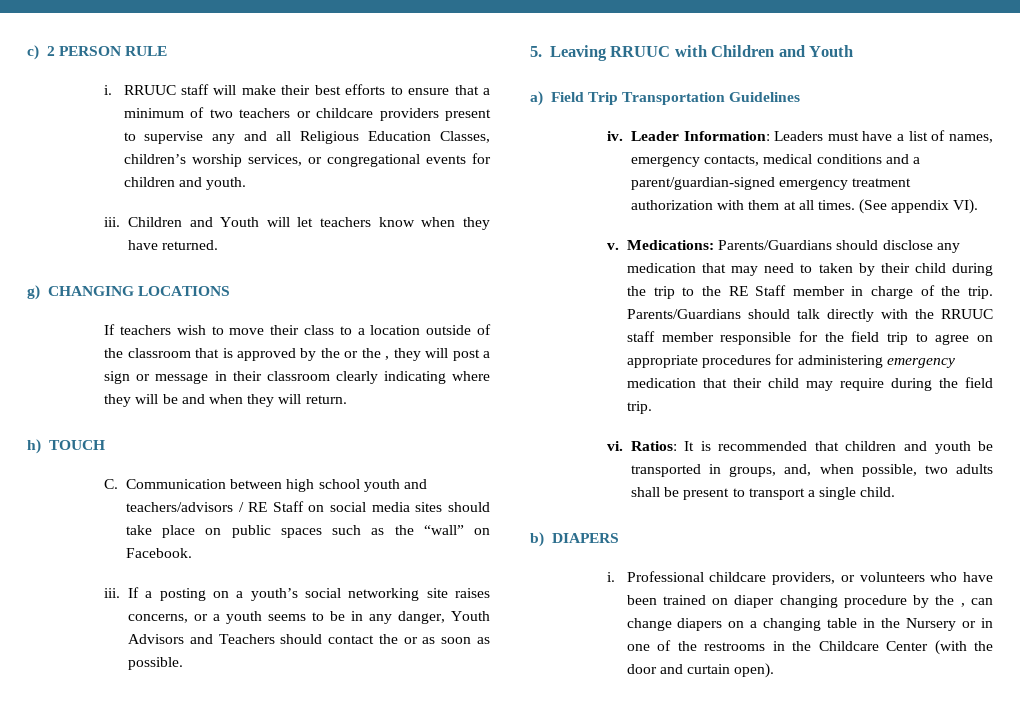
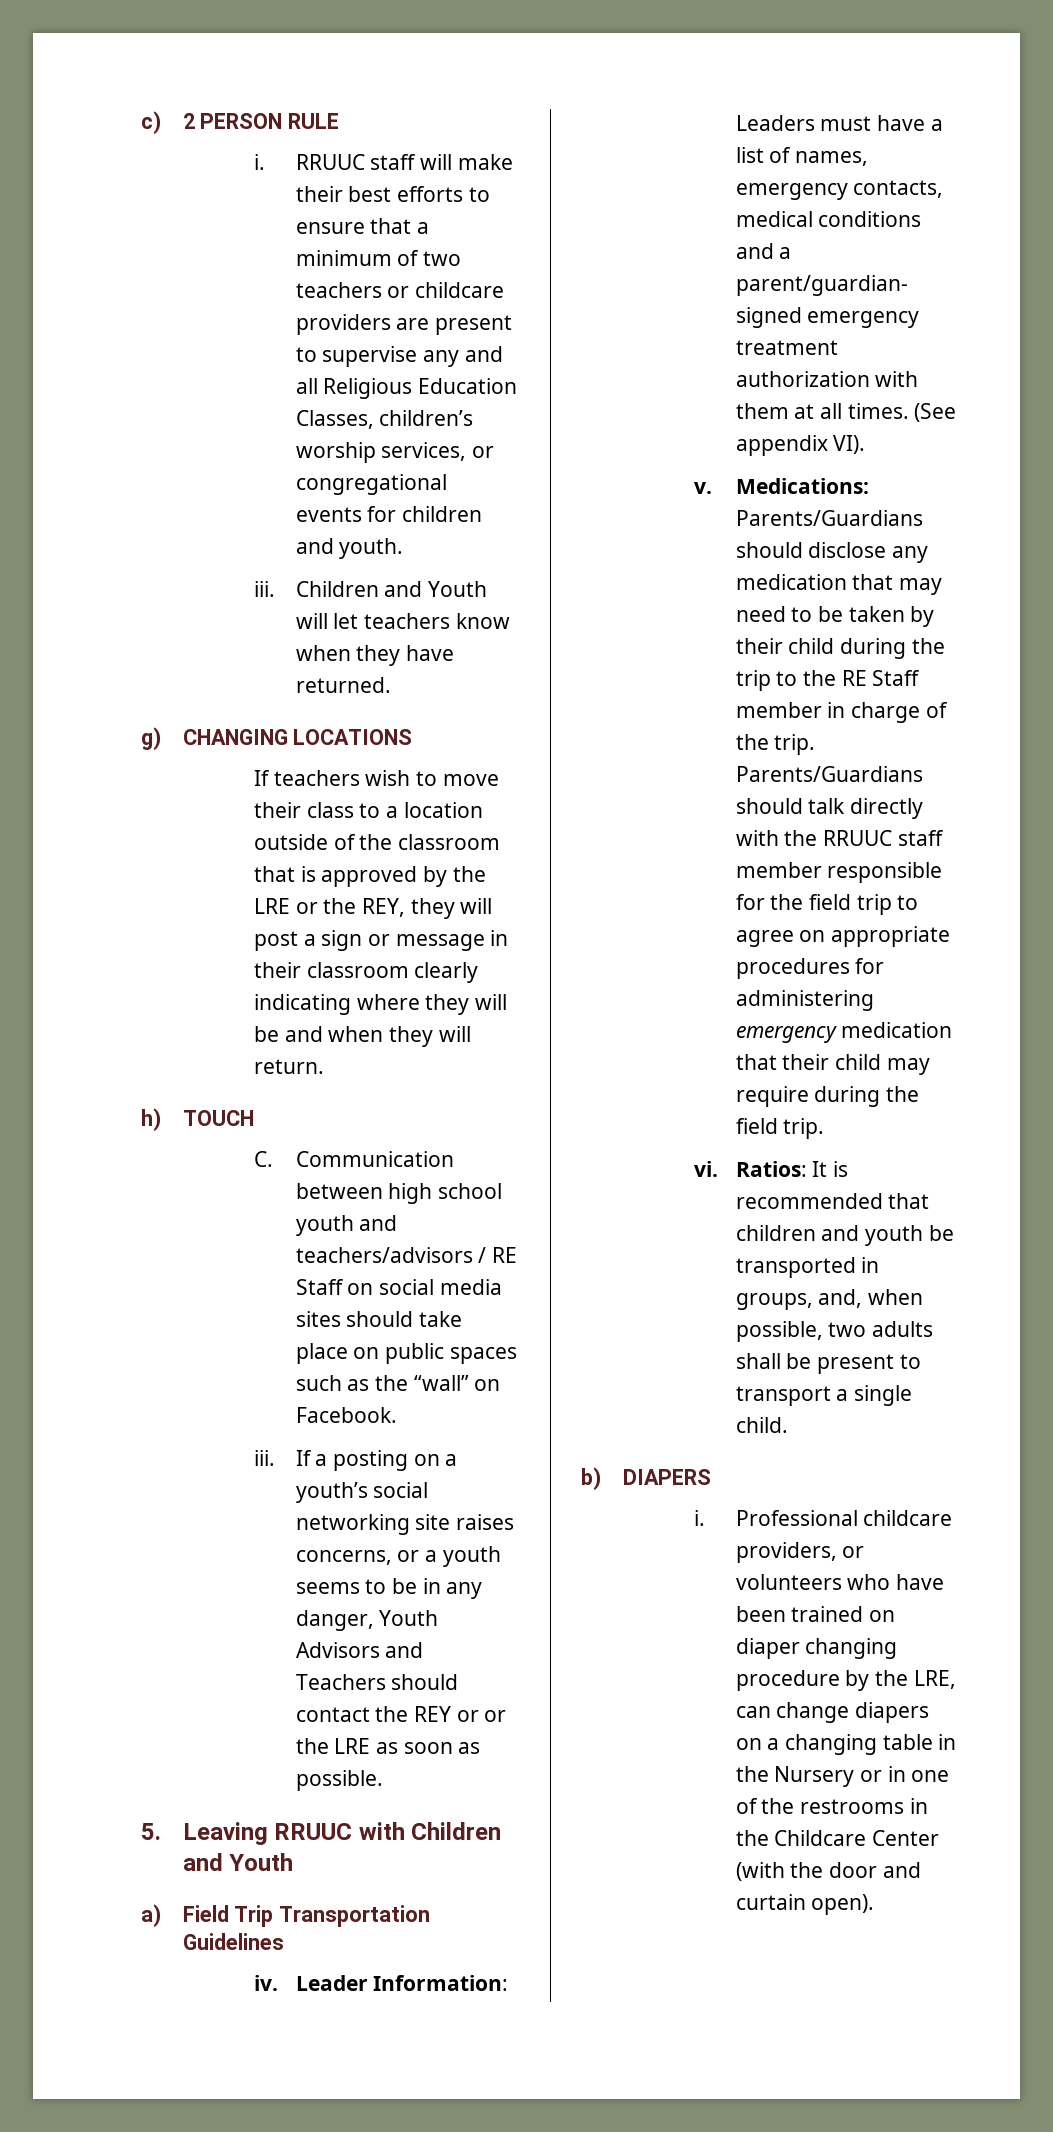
- RRUUC staff will make their best efforts to ensure that a minimum of two teachers or childcare providers present to supervise any and all Religious Education Classes, children’s worship services, or congregational events for children and youth.
+ RRUUC staff will make their best efforts to ensure that a minimum of two teachers or childcare providers are present to supervise any and all Religious Education Classes, children’s worship services, or congregational events for children and youth.
- If teachers wish to move their class to a location outside of the classroom that is approved by the or the , they will post a sign or message in their classroom clearly indicating where they will be and when they will return.
+ If teachers wish to move their class to a location outside of the classroom that is approved by the LRE or the REY, they will post a sign or message in their classroom clearly indicating where they will be and when they will return.
- If a posting on a youth’s social networking site raises concerns, or a youth seems to be in any danger, Youth Advisors and Teachers should contact the or as soon as possible.
+ If a posting on a youth’s social networking site raises concerns, or a youth seems to be in any danger, Youth Advisors and Teachers should contact the REY or or the LRE as soon as possible.
- Medications: Parents/Guardians should disclose any medication that may need to taken by their child during the trip to the RE Staff member in charge of the trip.
+ Medications: Parents/Guardians should disclose any medication that may need to be taken by their child during the trip to the RE Staff member in charge of the trip.
- Professional childcare providers, or volunteers who have been trained on diaper changing procedure by the , can change diapers on a changing table in the Nursery or in one of the restrooms in the Childcare Center (with the door and curtain open).
+ Professional childcare providers, or volunteers who have been trained on diaper changing procedure by the LRE, can change diapers on a changing table in the Nursery or in one of the restrooms in the Childcare Center (with the door and curtain open).

